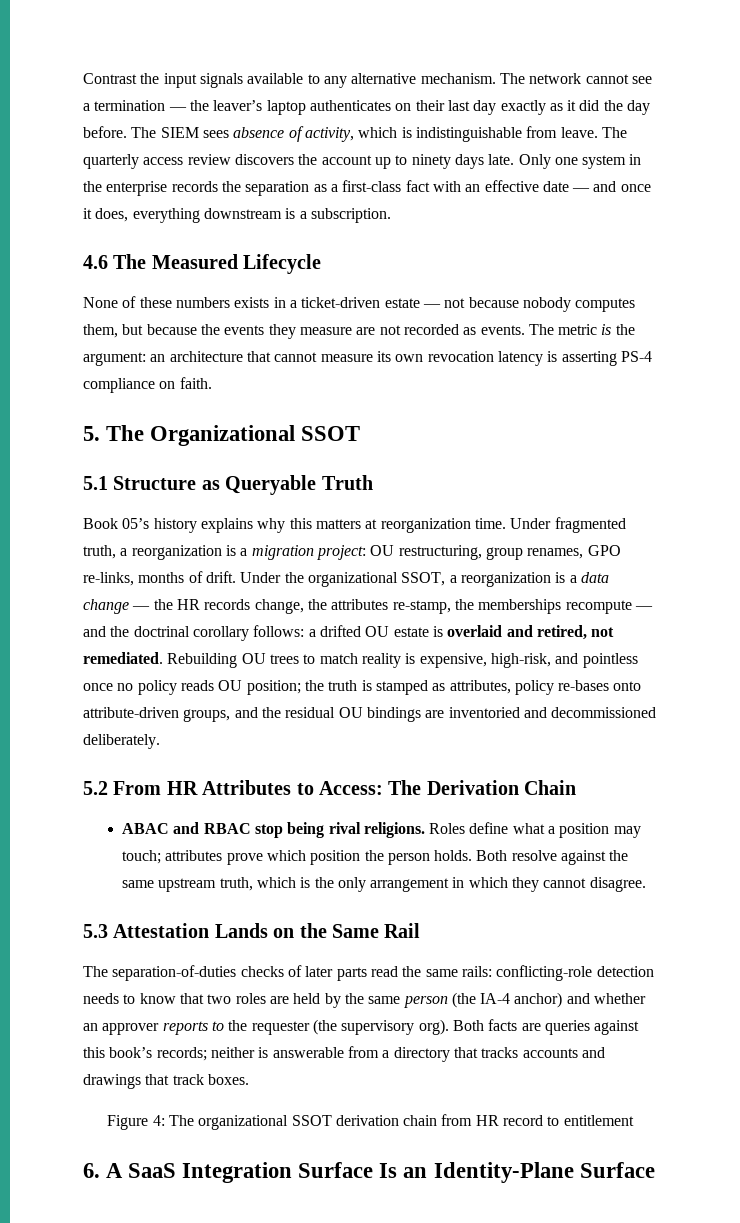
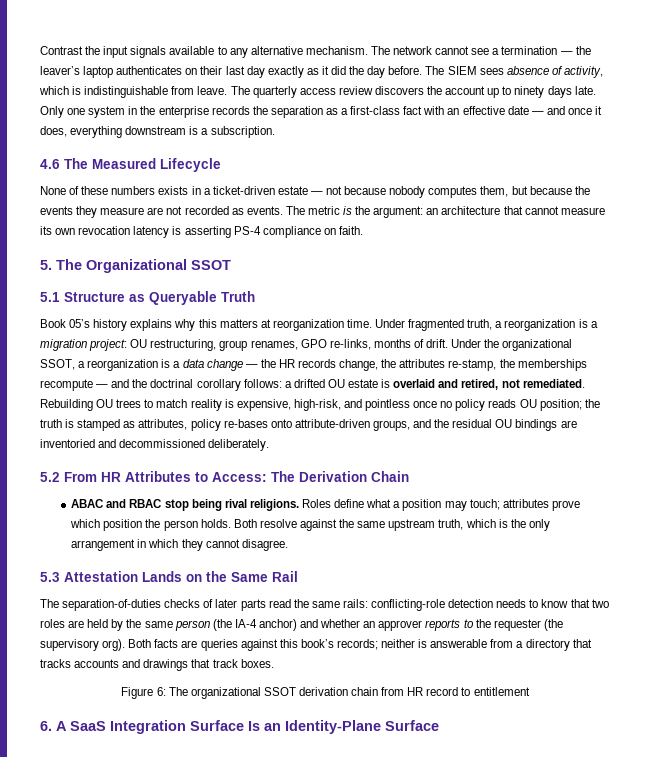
- Figure 4: The organizational SSOT derivation chain from HR record to entitlement
+ Figure 6: The organizational SSOT derivation chain from HR record to entitlement

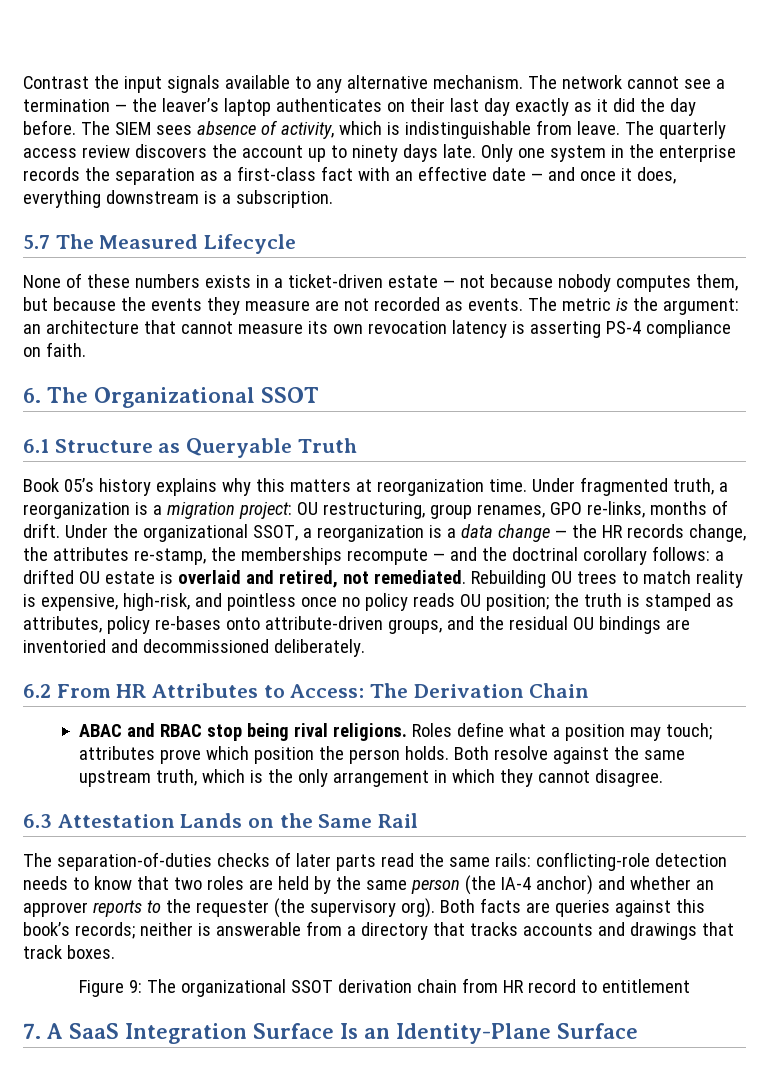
- 4.6 The Measured Lifecycle
+ 5.7 The Measured Lifecycle
- 5. The Organizational SSOT
+ 6. The Organizational SSOT
- 5.1 Structure as Queryable Truth
+ 6.1 Structure as Queryable Truth
- 5.2 From HR Attributes to Access: The Derivation Chain
+ 6.2 From HR Attributes to Access: The Derivation Chain
- 5.3 Attestation Lands on the Same Rail
+ 6.3 Attestation Lands on the Same Rail
- Figure 6: The organizational SSOT derivation chain from HR record to entitlement
+ Figure 9: The organizational SSOT derivation chain from HR record to entitlement
- 6. A SaaS Integration Surface Is an Identity-Plane Surface
+ 7. A SaaS Integration Surface Is an Identity-Plane Surface

